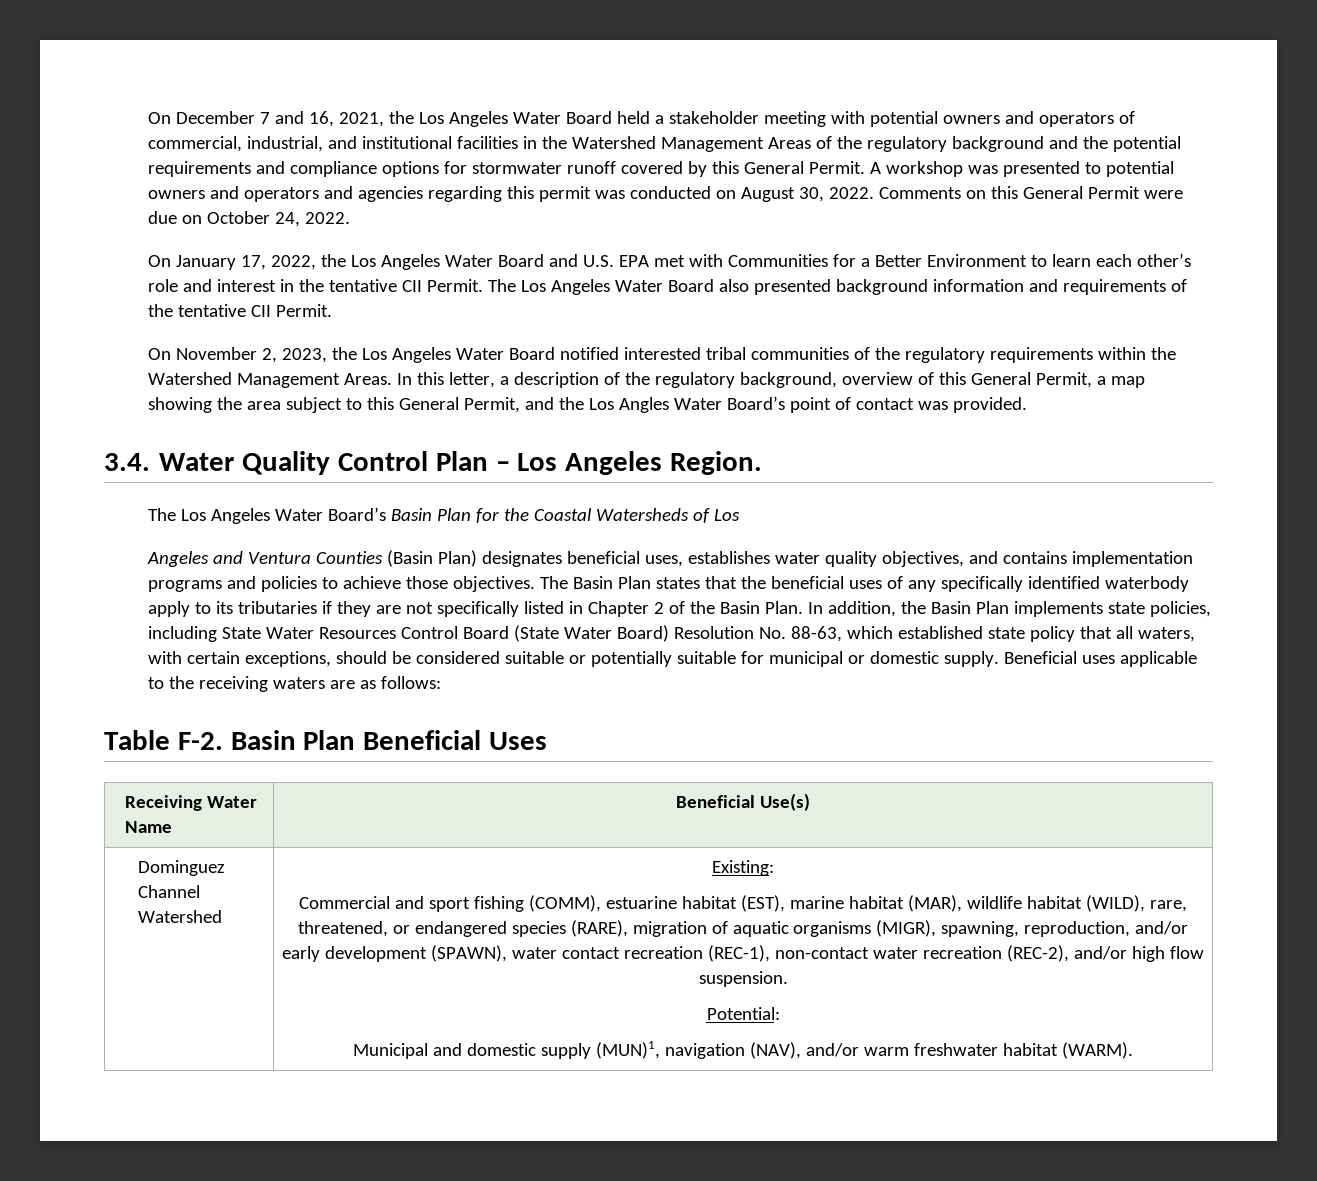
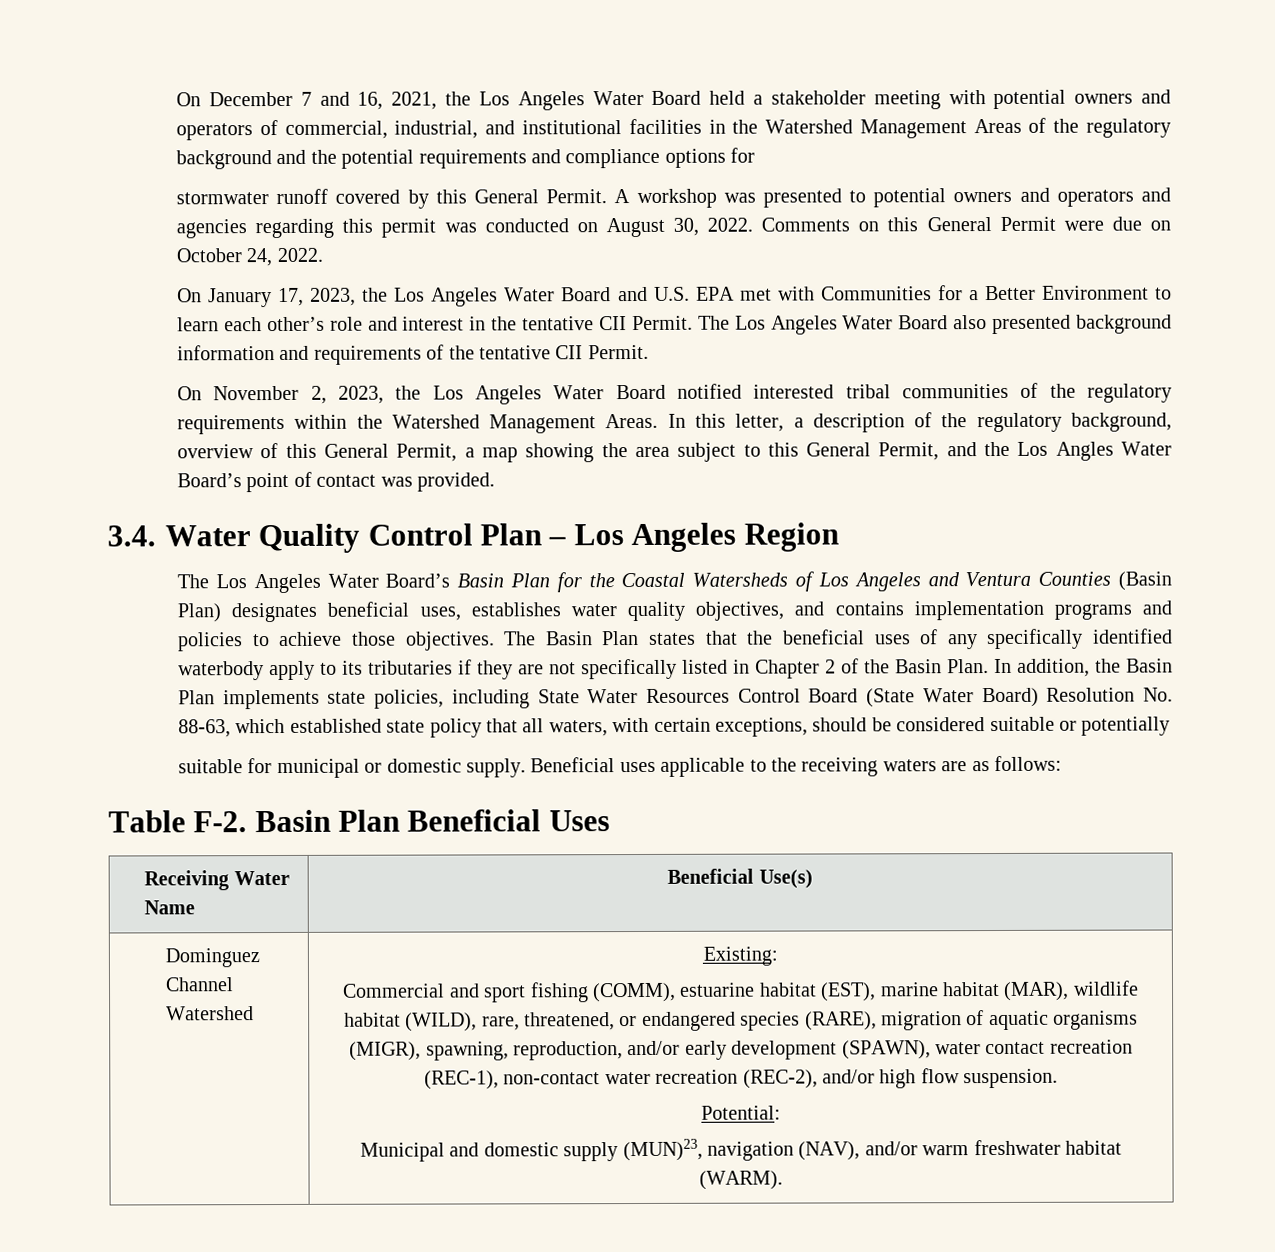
- On December 7 and 16, 2021, the Los Angeles Water Board held a stakeholder meeting with potential owners and operators of commercial, industrial, and institutional facilities in the Watershed Management Areas of the regulatory background and the potential requirements and compliance options for stormwater runoff covered by this General Permit.
+ On December 7 and 16, 2021, the Los Angeles Water Board held a stakeholder meeting with potential owners and operators of commercial, industrial, and institutional facilities in the Watershed Management Areas of the regulatory background and the potential requirements and compliance options for
+ stormwater runoff covered by this General Permit.
- On January 17, 2022, the Los Angeles Water Board and U.S. EPA met with Communities for a Better Environment to learn each other’s role and interest in the tentative CII Permit.
+ On January 17, 2023, the Los Angeles Water Board and U.S. EPA met with Communities for a Better Environment to learn each other’s role and interest in the tentative CII Permit.
- 3.4. Water Quality Control Plan – Los Angeles Region.
+ 3.4. Water Quality Control Plan – Los Angeles Region
- The Los Angeles Water Board’s Basin Plan for the Coastal Watersheds of Los
- Angeles and Ventura Counties (Basin Plan) designates beneficial uses, establishes water quality objectives, and contains implementation programs and policies to achieve those objectives.
+ The Los Angeles Water Board’s Basin Plan for the Coastal Watersheds of Los Angeles and Ventura Counties (Basin Plan) designates beneficial uses, establishes water quality objectives, and contains implementation programs and policies to achieve those objectives.
- In addition, the Basin Plan implements state policies, including State Water Resources Control Board (State Water Board) Resolution No. 88-63, which established state policy that all waters, with certain exceptions, should be considered suitable or potentially suitable for municipal or domestic supply.
+ In addition, the Basin Plan implements state policies, including State Water Resources Control Board (State Water Board) Resolution No. 88-63, which established state policy that all waters, with certain exceptions, should be considered suitable or potentially
+ suitable for municipal or domestic supply.
- Municipal and domestic supply (MUN)1, navigation (NAV), and/or warm freshwater habitat (WARM).
+ Municipal and domestic supply (MUN)23, navigation (NAV), and/or warm freshwater habitat (WARM).

